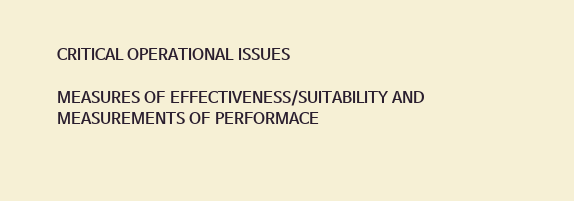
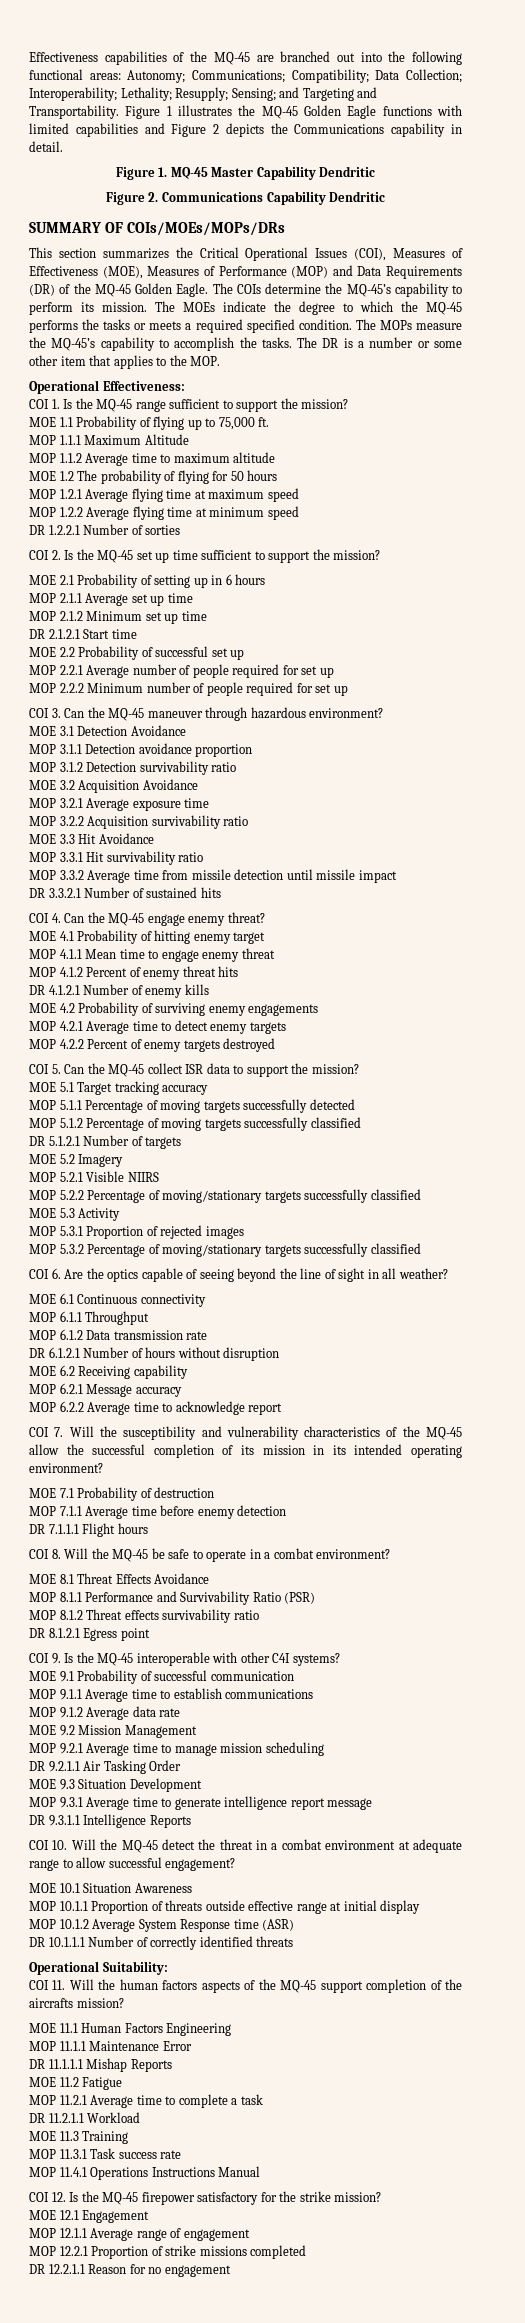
- CRITICAL OPERATIONAL ISSUES
- MEASURES OF EFFECTIVENESS/SUITABILITY AND MEASUREMENTS OF PERFORMACE
+ Effectiveness capabilities of the MQ-45 are branched out into the following functional areas: Autonomy; Communications; Compatibility; Data Collection; Interoperability; Lethality; Resupply; Sensing; and Targeting and Transportability. Figure 1 illustrates the MQ-45 Golden Eagle functions with limited capabilities and Figure 2 depicts the Communications capability in detail.
+ Figure 1. MQ-45 Master Capability Dendritic
+ Figure 2. Communications Capability Dendritic
+ SUMMARY OF COIs/MOEs/MOPs/DRs
+ This section summarizes the Critical Operational Issues (COI), Measures of Effectiveness (MOE), Measures of Performance (MOP) and Data Requirements (DR) of the MQ-45 Golden Eagle. The COIs determine the MQ-45’s capability to perform its mission. The MOEs indicate the degree to which the MQ-45 performs the tasks or meets a required specified condition. The MOPs measure the MQ-45’s capability to accomplish the tasks. The DR is a number or some other item that applies to the MOP.
+ Operational Effectiveness:
+ COI 1. Is the MQ-45 range sufficient to support the mission?
+ MOE 1.1 Probability of flying up to 75,000 ft.
+ MOP 1.1.1 Maximum Altitude
+ MOP 1.1.2 Average time to maximum altitude
+ MOE 1.2 The probability of flying for 50 hours
+ MOP 1.2.1 Average flying time at maximum speed
+ MOP 1.2.2 Average flying time at minimum speed
+ DR 1.2.2.1 Number of sorties
+ COI 2. Is the MQ-45 set up time sufficient to support the mission?
+ MOE 2.1 Probability of setting up in 6 hours
+ MOP 2.1.1 Average set up time
+ MOP 2.1.2 Minimum set up time
+ DR 2.1.2.1 Start time
+ MOE 2.2 Probability of successful set up
+ MOP 2.2.1 Average number of people required for set up
+ MOP 2.2.2 Minimum number of people required for set up
+ COI 3. Can the MQ-45 maneuver through hazardous environment?
+ MOE 3.1 Detection Avoidance
+ MOP 3.1.1 Detection avoidance proportion
+ MOP 3.1.2 Detection survivability ratio
+ MOE 3.2 Acquisition Avoidance
+ MOP 3.2.1 Average exposure time
+ MOP 3.2.2 Acquisition survivability ratio
+ MOE 3.3 Hit Avoidance
+ MOP 3.3.1 Hit survivability ratio
+ MOP 3.3.2 Average time from missile detection until missile impact
+ DR 3.3.2.1 Number of sustained hits
+ COI 4. Can the MQ-45 engage enemy threat?
+ MOE 4.1 Probability of hitting enemy target
+ MOP 4.1.1 Mean time to engage enemy threat
+ MOP 4.1.2 Percent of enemy threat hits
+ DR 4.1.2.1 Number of enemy kills
+ MOE 4.2 Probability of surviving enemy engagements
+ MOP 4.2.1 Average time to detect enemy targets
+ MOP 4.2.2 Percent of enemy targets destroyed
+ COI 5. Can the MQ-45 collect ISR data to support the mission?
+ MOE 5.1 Target tracking accuracy
+ MOP 5.1.1 Percentage of moving targets successfully detected
+ MOP 5.1.2 Percentage of moving targets successfully classified
+ DR 5.1.2.1 Number of targets
+ MOE 5.2 Imagery
+ MOP 5.2.1 Visible NIIRS
+ MOP 5.2.2 Percentage of moving/stationary targets successfully classified
+ MOE 5.3 Activity
+ MOP 5.3.1 Proportion of rejected images
+ MOP 5.3.2 Percentage of moving/stationary targets successfully classified
+ COI 6. Are the optics capable of seeing beyond the line of sight in all weather?
+ MOE 6.1 Continuous connectivity
+ MOP 6.1.1 Throughput
+ MOP 6.1.2 Data transmission rate
+ DR 6.1.2.1 Number of hours without disruption
+ MOE 6.2 Receiving capability
+ MOP 6.2.1 Message accuracy
+ MOP 6.2.2 Average time to acknowledge report
+ COI 7. Will the susceptibility and vulnerability characteristics of the MQ-45 allow the successful completion of its mission in its intended operating environment?
+ MOE 7.1 Probability of destruction
+ MOP 7.1.1 Average time before enemy detection
+ DR 7.1.1.1 Flight hours
+ COI 8. Will the MQ-45 be safe to operate in a combat environment?
+ MOE 8.1 Threat Effects Avoidance
+ MOP 8.1.1 Performance and Survivability Ratio (PSR)
+ MOP 8.1.2 Threat effects survivability ratio
+ DR 8.1.2.1 Egress point
+ COI 9. Is the MQ-45 interoperable with other C4I systems?
+ MOE 9.1 Probability of successful communication
+ MOP 9.1.1 Average time to establish communications
+ MOP 9.1.2 Average data rate
+ MOE 9.2 Mission Management
+ MOP 9.2.1 Average time to manage mission scheduling
+ DR 9.2.1.1 Air Tasking Order
+ MOE 9.3 Situation Development
+ MOP 9.3.1 Average time to generate intelligence report message
+ DR 9.3.1.1 Intelligence Reports
+ COI 10. Will the MQ-45 detect the threat in a combat environment at adequate range to allow successful engagement?
+ MOE 10.1 Situation Awareness
+ MOP 10.1.1 Proportion of threats outside effective range at initial display
+ MOP 10.1.2 Average System Response time (ASR)
+ DR 10.1.1.1 Number of correctly identified threats
+ Operational Suitability:
+ COI 11. Will the human factors aspects of the MQ-45 support completion of the aircrafts mission?
+ MOE 11.1 Human Factors Engineering
+ MOP 11.1.1 Maintenance Error
+ DR 11.1.1.1 Mishap Reports
+ MOE 11.2 Fatigue
+ MOP 11.2.1 Average time to complete a task
+ DR 11.2.1.1 Workload
+ MOE 11.3 Training
+ MOP 11.3.1 Task success rate
+ MOP 11.4.1 Operations Instructions Manual
+ COI 12. Is the MQ-45 firepower satisfactory for the strike mission?
+ MOE 12.1 Engagement
+ MOP 12.1.1 Average range of engagement
+ MOP 12.2.1 Proportion of strike missions completed
+ DR 12.2.1.1 Reason for no engagement

